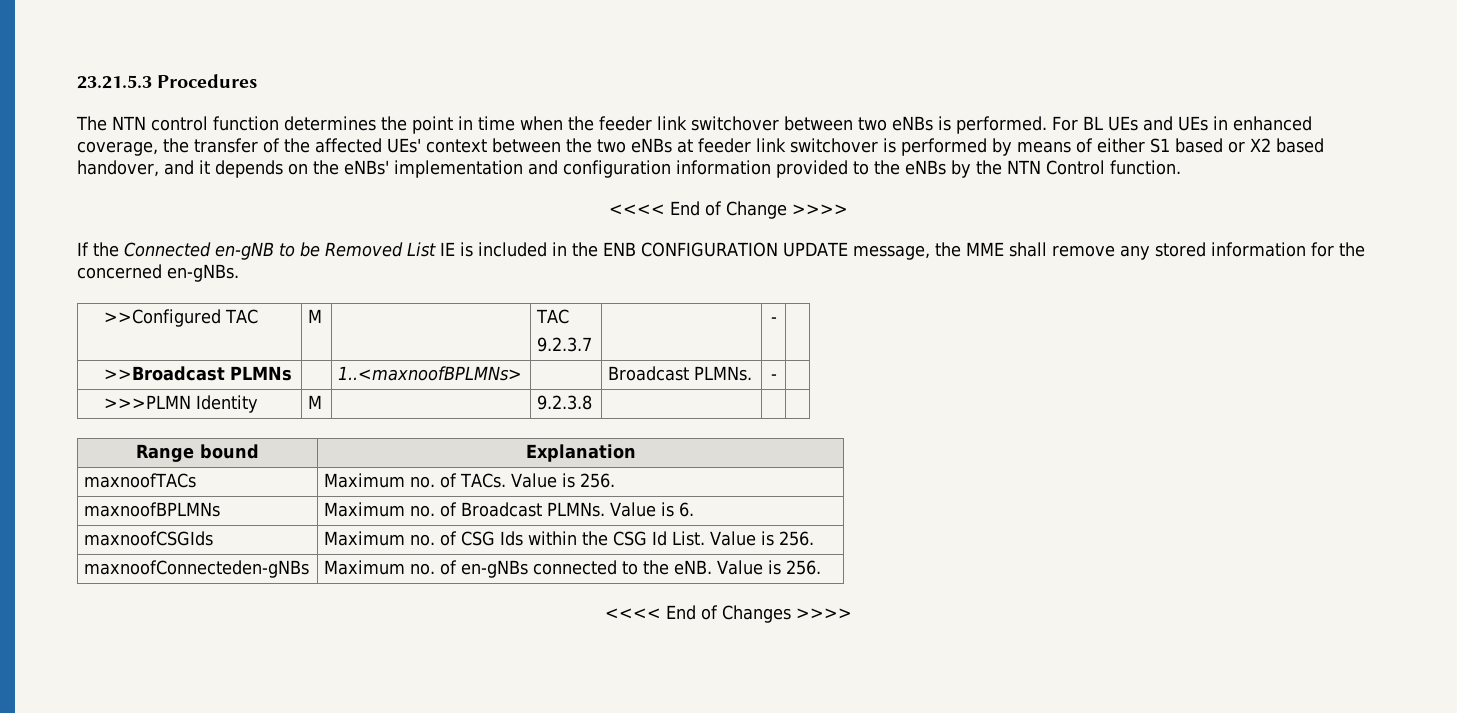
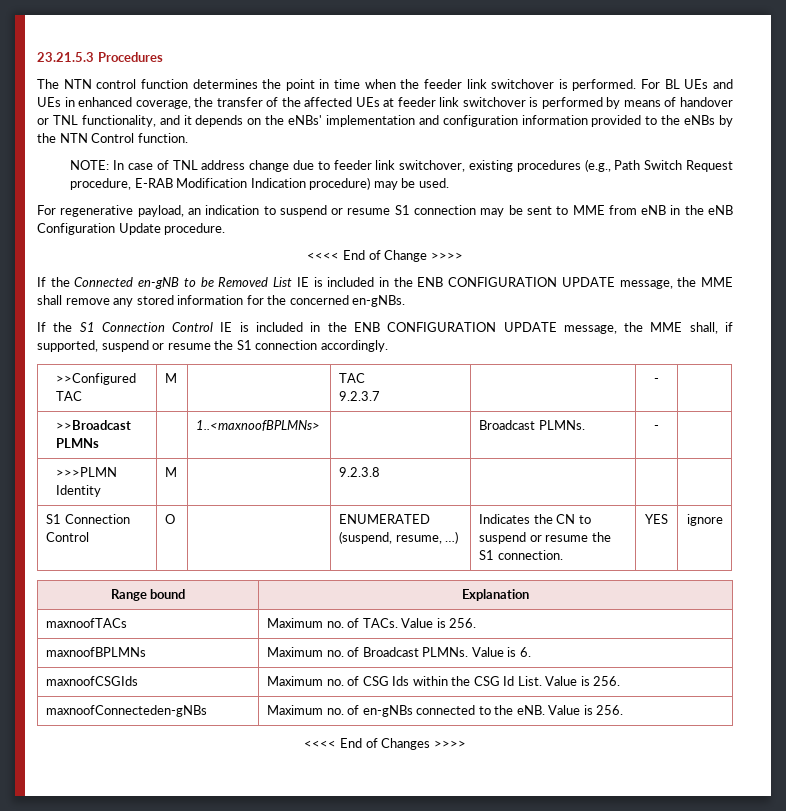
- The NTN control function determines the point in time when the feeder link switchover between two eNBs is performed.
+ The NTN control function determines the point in time when the feeder link switchover is performed.
- For BL UEs and UEs in enhanced coverage, the transfer of the affected UEs' context between the two eNBs at feeder link switchover is performed by means of either S1 based or X2 based handover, and it depends on the eNBs' implementation and configuration information provided to the eNBs by the NTN Control function.
+ For BL UEs and UEs in enhanced coverage, the transfer of the affected UEs at feeder link switchover is performed by means of handover or TNL functionality, and it depends on the eNBs' implementation and configuration information provided to the eNBs by the NTN Control function.
+ NOTE: In case of TNL address change due to feeder link switchover, existing procedures (e.g., Path Switch Request procedure, E-RAB Modification Indication procedure) may be used.
+ For regenerative payload, an indication to suspend or resume S1 connection may be sent to MME from eNB in the eNB Configuration Update procedure.
+ If the S1 Connection Control IE is included in the ENB CONFIGURATION UPDATE message, the MME shall, if supported, suspend or resume the S1 connection accordingly.
+ S1 Connection Control | O | | ENUMERATED (suspend, resume, …) | Indicates the CN to suspend or resume the S1 connection. | YES | ignore

